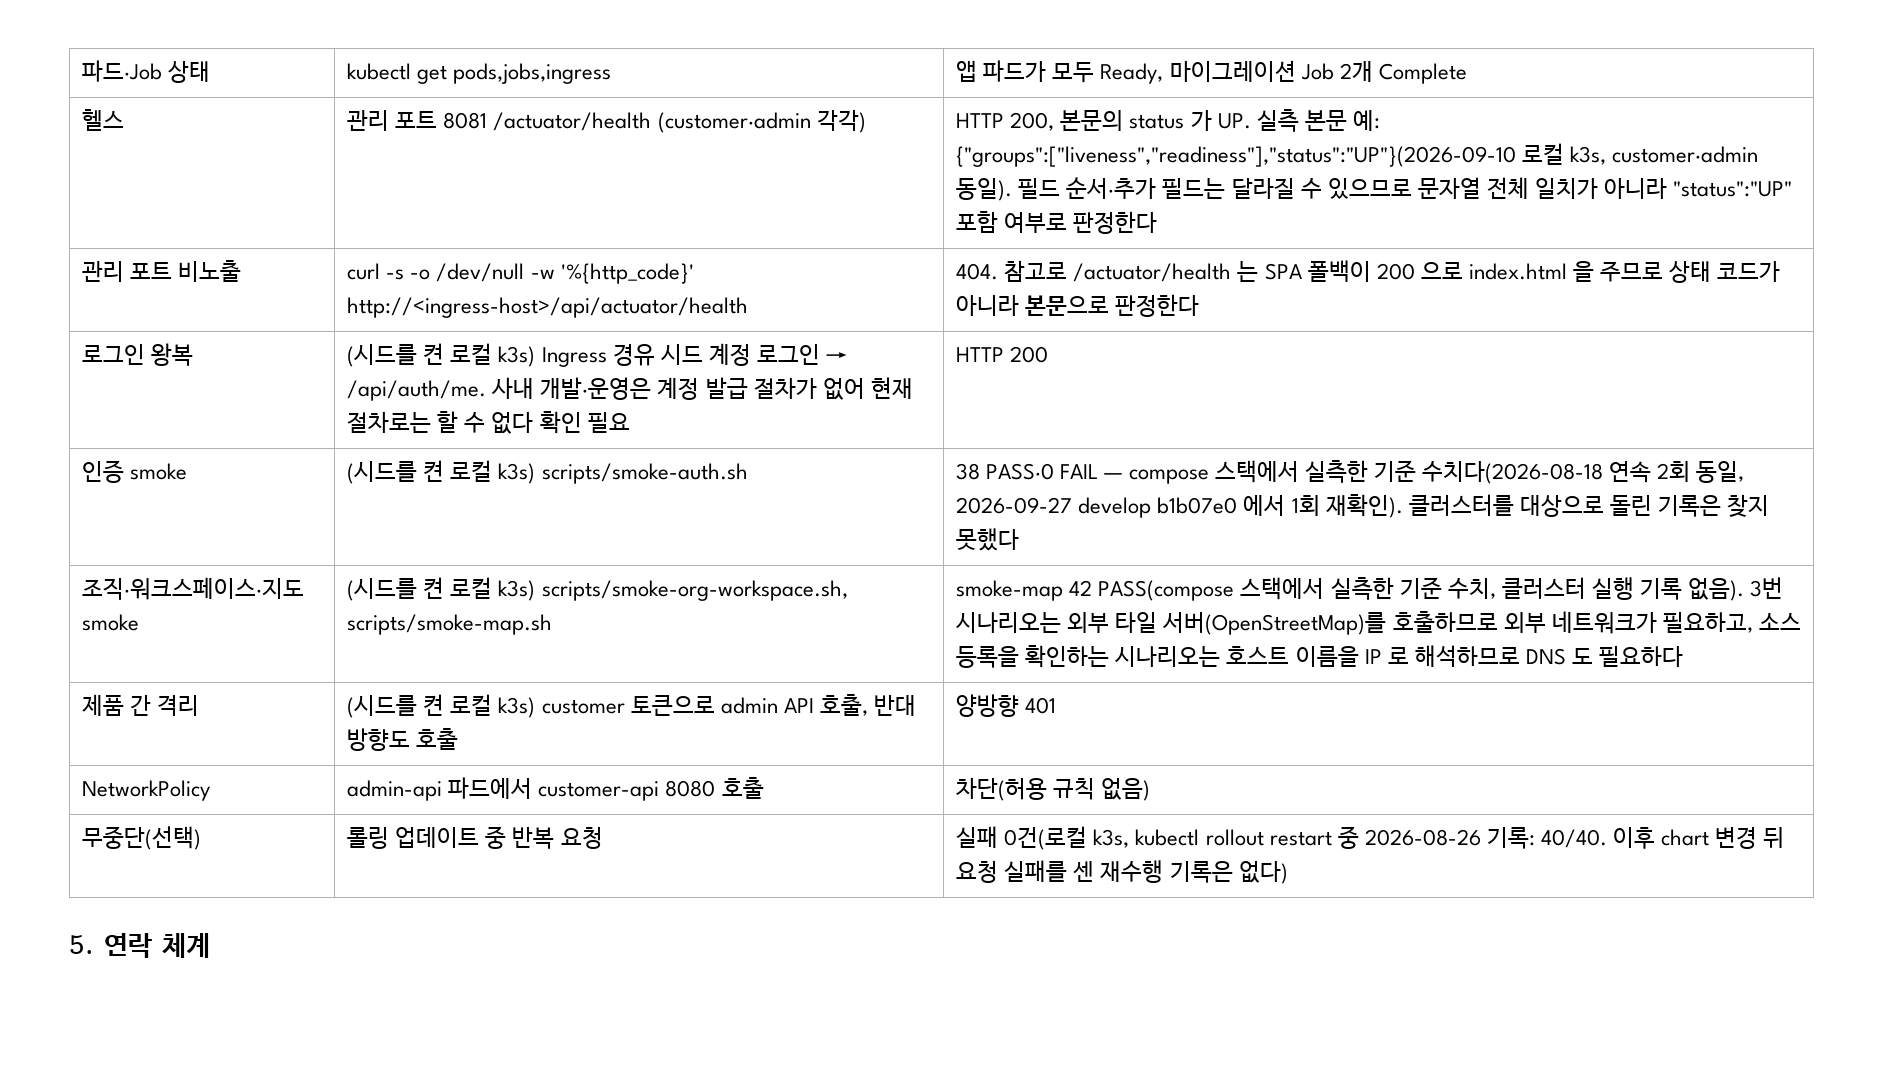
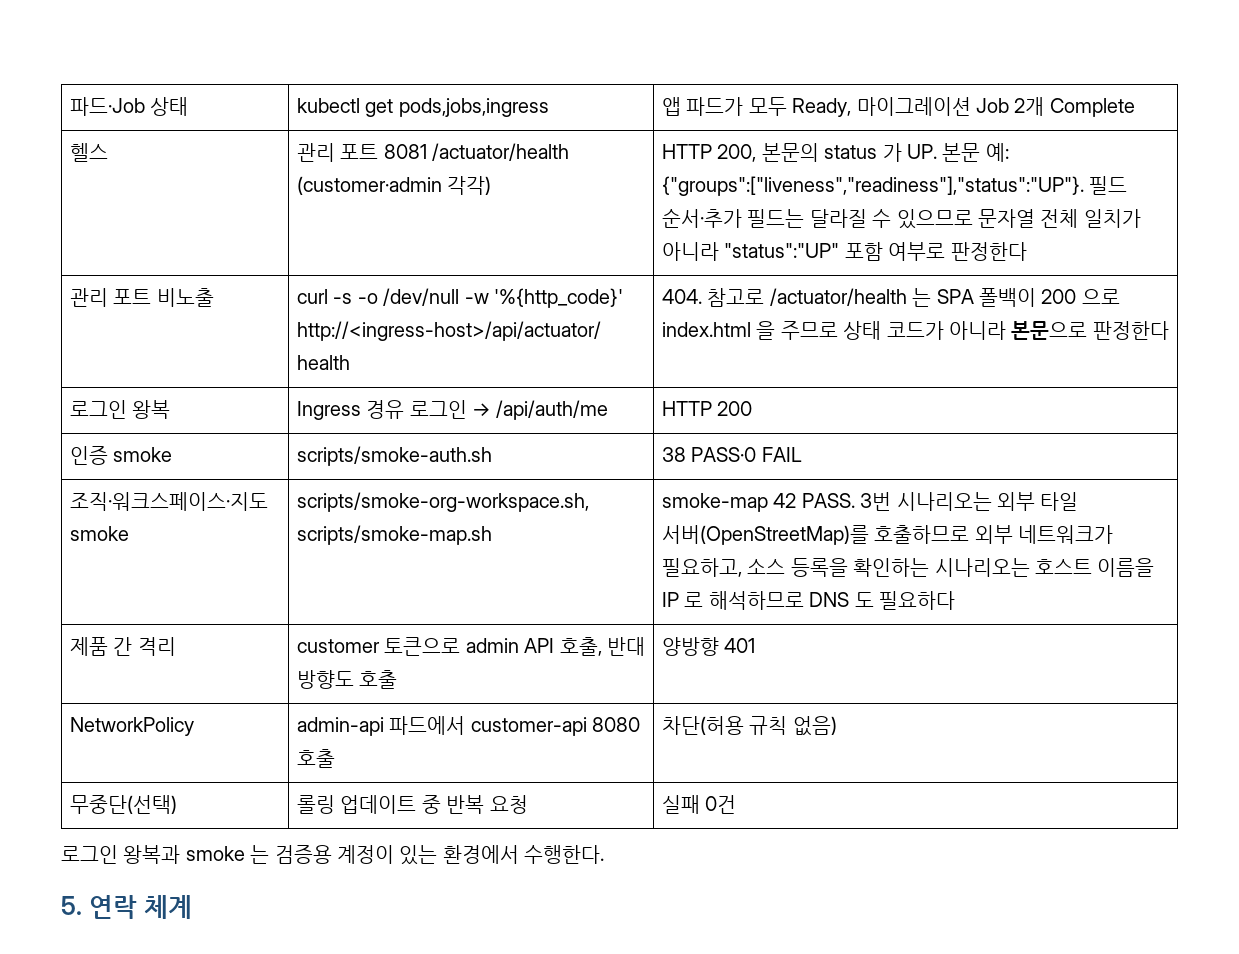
- 헬스 | 관리 포트 8081 /actuator/health (customer·admin 각각) | HTTP 200, 본문의 status 가 UP. 실측 본문 예: {"groups":["liveness","readiness"],"status":"UP"}(2026-09-10 로컬 k3s, customer·admin 동일). 필드 순서·추가 필드는 달라질 수 있으므로 문자열 전체 일치가 아니라 "status":"UP" 포함 여부로 판정한다
+ 헬스 | 관리 포트 8081 /actuator/health (customer·admin 각각) | HTTP 200, 본문의 status 가 UP. 본문 예: {"groups":["liveness","readiness"],"status":"UP"}. 필드 순서·추가 필드는 달라질 수 있으므로 문자열 전체 일치가 아니라 "status":"UP" 포함 여부로 판정한다
- 로그인 왕복 | (시드를 켠 로컬 k3s) Ingress 경유 시드 계정 로그인 → /api/auth/me. 사내 개발·운영은 계정 발급 절차가 없어 현재 절차로는 할 수 없다 확인 필요 | HTTP 200
+ 로그인 왕복 | Ingress 경유 로그인 → /api/auth/me | HTTP 200
- 인증 smoke | (시드를 켠 로컬 k3s) scripts/smoke-auth.sh | 38 PASS·0 FAIL — compose 스택에서 실측한 기준 수치다(2026-08-18 연속 2회 동일, 2026-09-27 develop b1b07e0 에서 1회 재확인). 클러스터를 대상으로 돌린 기록은 찾지 못했다
- 조직·워크스페이스·지도 smoke | (시드를 켠 로컬 k3s) scripts/smoke-org-workspace.sh, scripts/smoke-map.sh | smoke-map 42 PASS(compose 스택에서 실측한 기준 수치, 클러스터 실행 기록 없음). 3번 시나리오는 외부 타일 서버(OpenStreetMap)를 호출하므로 외부 네트워크가 필요하고, 소스 등록을 확인하는 시나리오는 호스트 이름을 IP 로 해석하므로 DNS 도 필요하다
+ 인증 smoke | scripts/smoke-auth.sh | 38 PASS·0 FAIL
+ 조직·워크스페이스·지도 smoke | scripts/smoke-org-workspace.sh, scripts/smoke-map.sh | smoke-map 42 PASS. 3번 시나리오는 외부 타일 서버(OpenStreetMap)를 호출하므로 외부 네트워크가 필요하고, 소스 등록을 확인하는 시나리오는 호스트 이름을 IP 로 해석하므로 DNS 도 필요하다
- 제품 간 격리 | (시드를 켠 로컬 k3s) customer 토큰으로 admin API 호출, 반대 방향도 호출 | 양방향 401
+ 제품 간 격리 | customer 토큰으로 admin API 호출, 반대 방향도 호출 | 양방향 401
- 무중단(선택) | 롤링 업데이트 중 반복 요청 | 실패 0건(로컬 k3s, kubectl rollout restart 중 2026-08-26 기록: 40/40. 이후 chart 변경 뒤 요청 실패를 센 재수행 기록은 없다)
+ 무중단(선택) | 롤링 업데이트 중 반복 요청 | 실패 0건
+ 로그인 왕복과 smoke 는 검증용 계정이 있는 환경에서 수행한다.

